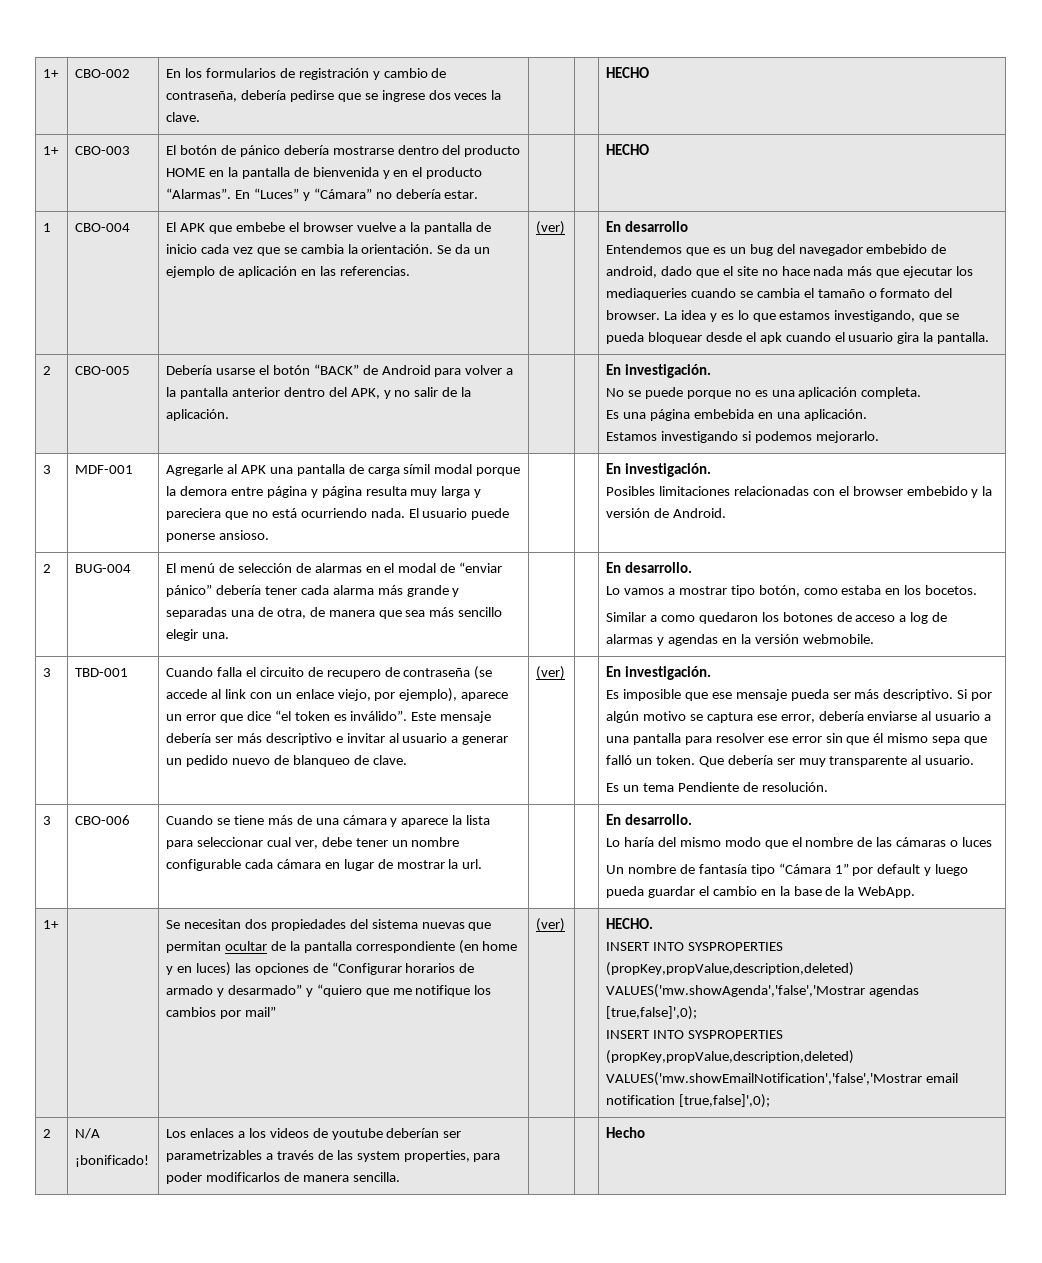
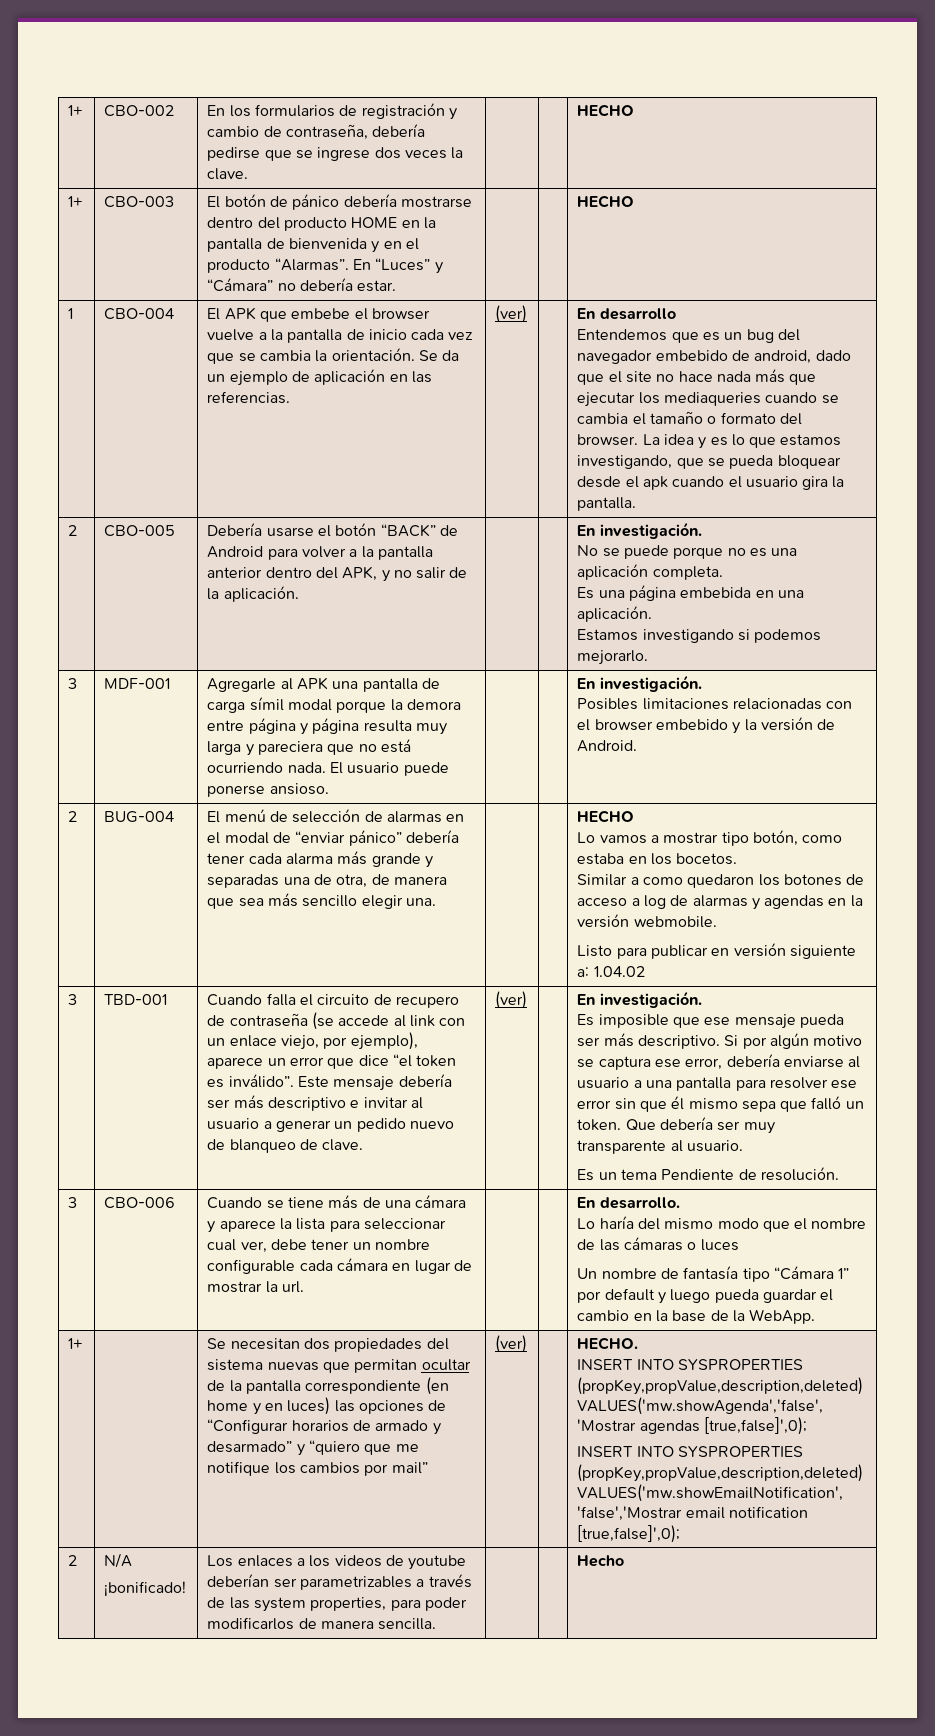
- El menú de selección de alarmas en el modal de “enviar pánico” debería tener cada alarma más grande y separadas una de otra, de manera que sea más sencillo elegir una. | | | En desarrollo.
+ El menú de selección de alarmas en el modal de “enviar pánico” debería tener cada alarma más grande y separadas una de otra, de manera que sea más sencillo elegir una. | | | HECHO
+ Listo para publicar en versión siguiente a: 1.04.02

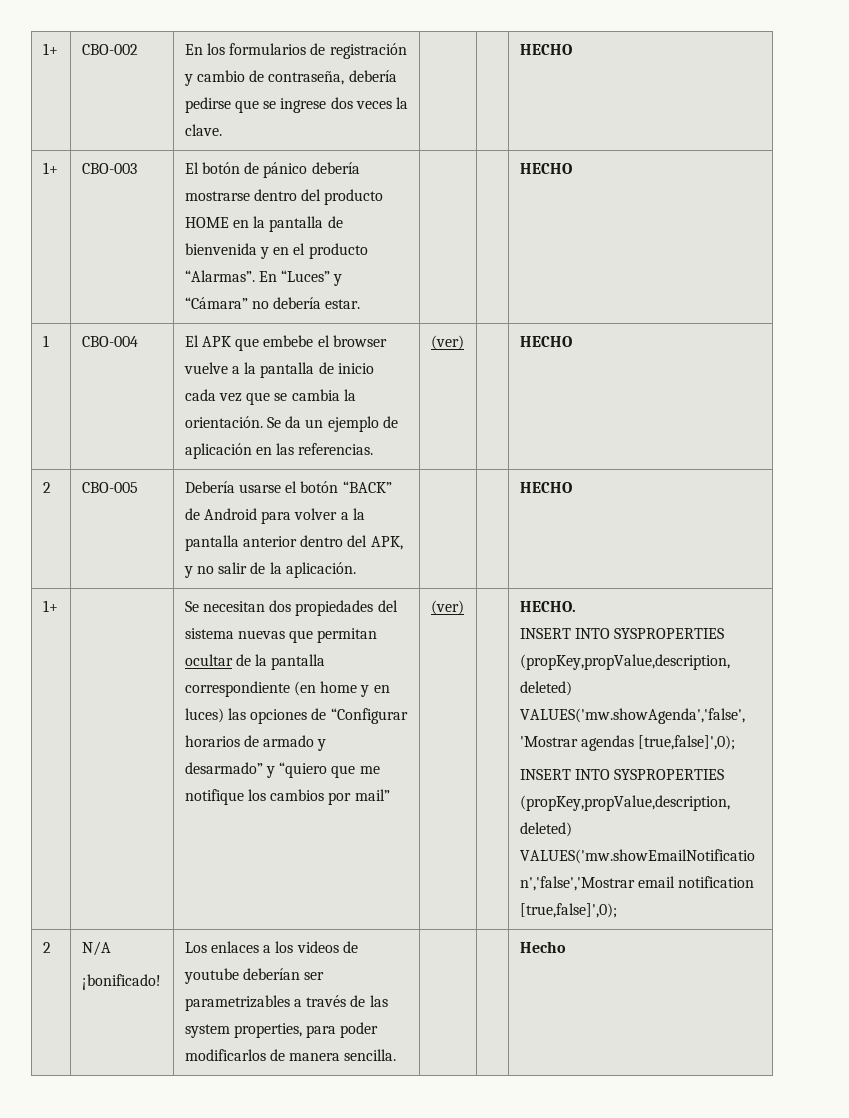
- (ver) | | En desarrollo
- Entendemos que es un bug del navegador embebido de android, dado que el site no hace nada más que ejecutar los mediaqueries cuando se cambia el tamaño o formato del browser. La idea y es lo que estamos investigando, que se pueda bloquear desde el apk cuando el usuario gira la pantalla.
+ (ver) | | HECHO
- Debería usarse el botón “BACK” de Android para volver a la pantalla anterior dentro del APK, y no salir de la aplicación. | | | En investigación.
- No se puede porque no es una aplicación completa.
- Es una página embebida en una aplicación.
- Estamos investigando si podemos mejorarlo.
- 3 | MDF-001 | Agregarle al APK una pantalla de carga símil modal porque la demora entre página y página resulta muy larga y pareciera que no está ocurriendo nada. El usuario puede ponerse ansioso. | | | En investigación.
- Posibles limitaciones relacionadas con el browser embebido y la versión de Android.
- 2 | BUG-004 | El menú de selección de alarmas en el modal de “enviar pánico” debería tener cada alarma más grande y separadas una de otra, de manera que sea más sencillo elegir una. | | | HECHO
- Lo vamos a mostrar tipo botón, como estaba en los bocetos.
- Similar a como quedaron los botones de acceso a log de alarmas y agendas en la versión webmobile.
- Listo para publicar en versión siguiente a: 1.04.02
- 3 | TBD-001 | Cuando falla el circuito de recupero de contraseña (se accede al link con un enlace viejo, por ejemplo), aparece un error que dice “el token es inválido”. Este mensaje debería ser más descriptivo e invitar al usuario a generar un pedido nuevo de blanqueo de clave. | (ver) | | En investigación.
- Es imposible que ese mensaje pueda ser más descriptivo. Si por algún motivo se captura ese error, debería enviarse al usuario a una pantalla para resolver ese error sin que él mismo sepa que falló un token. Que debería ser muy transparente al usuario.
- Es un tema Pendiente de resolución.
- 3 | CBO-006 | Cuando se tiene más de una cámara y aparece la lista para seleccionar cual ver, debe tener un nombre configurable cada cámara en lugar de mostrar la url. | | | En desarrollo.
- Lo haría del mismo modo que el nombre de las cámaras o luces
- Un nombre de fantasía tipo “Cámara 1” por default y luego pueda guardar el cambio en la base de la WebApp.
+ Debería usarse el botón “BACK” de Android para volver a la pantalla anterior dentro del APK, y no salir de la aplicación. | | | HECHO

